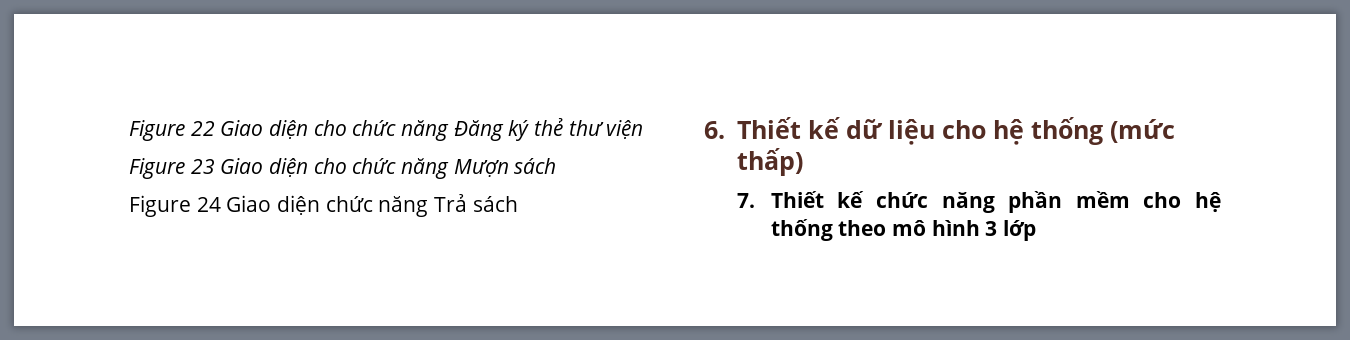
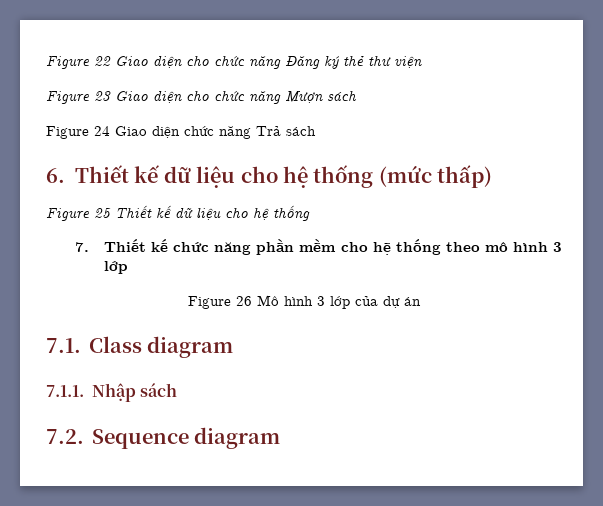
+ Figure 25 Thiết kế dữ liệu cho hệ thống
+ Figure 26 Mô hình 3 lớp của dự án
+ 7.1. Class diagram
+ 7.1.1. Nhập sách
+ 7.2. Sequence diagram

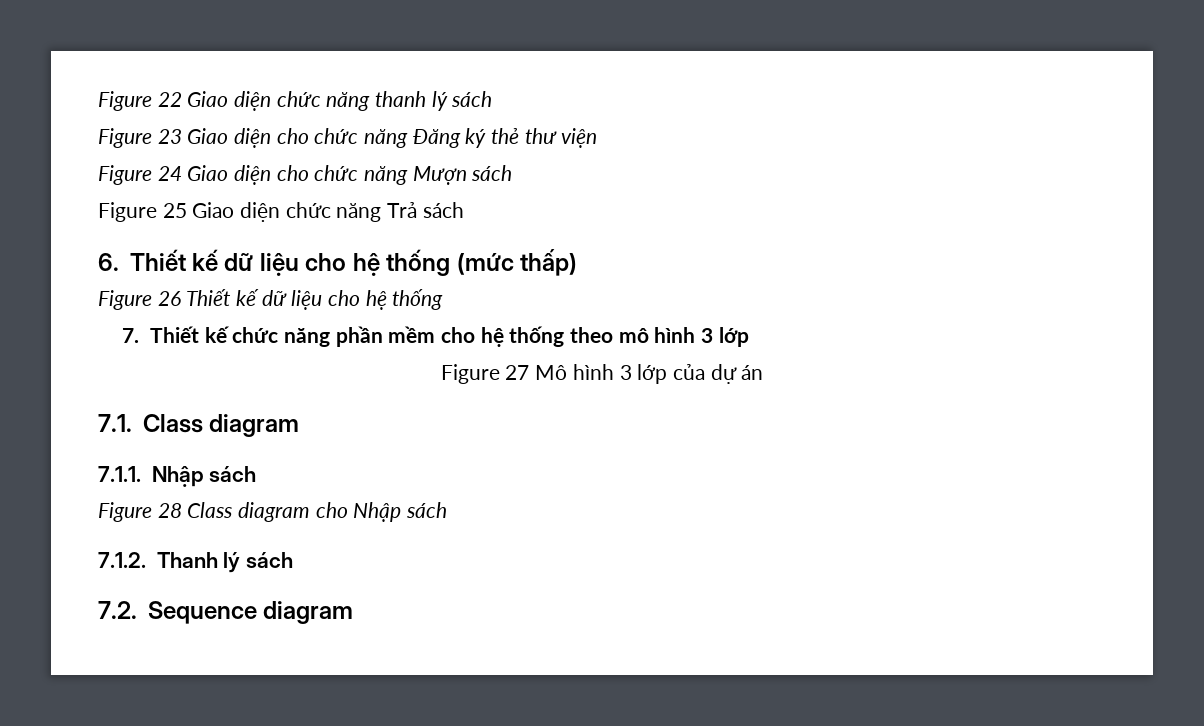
- Figure 22 Giao diện cho chức năng Đăng ký thẻ thư viện
+ Figure 22 Giao diện chức năng thanh lý sách
+ Figure 23 Giao diện cho chức năng Đăng ký thẻ thư viện
- Figure 23 Giao diện cho chức năng Mượn sách
+ Figure 24 Giao diện cho chức năng Mượn sách
- Figure 24 Giao diện chức năng Trả sách
+ Figure 25 Giao diện chức năng Trả sách
- Figure 25 Thiết kế dữ liệu cho hệ thống
+ Figure 26 Thiết kế dữ liệu cho hệ thống
- Figure 26 Mô hình 3 lớp của dự án
+ Figure 27 Mô hình 3 lớp của dự án
+ Figure 28 Class diagram cho Nhập sách
+ 7.1.2. Thanh lý sách

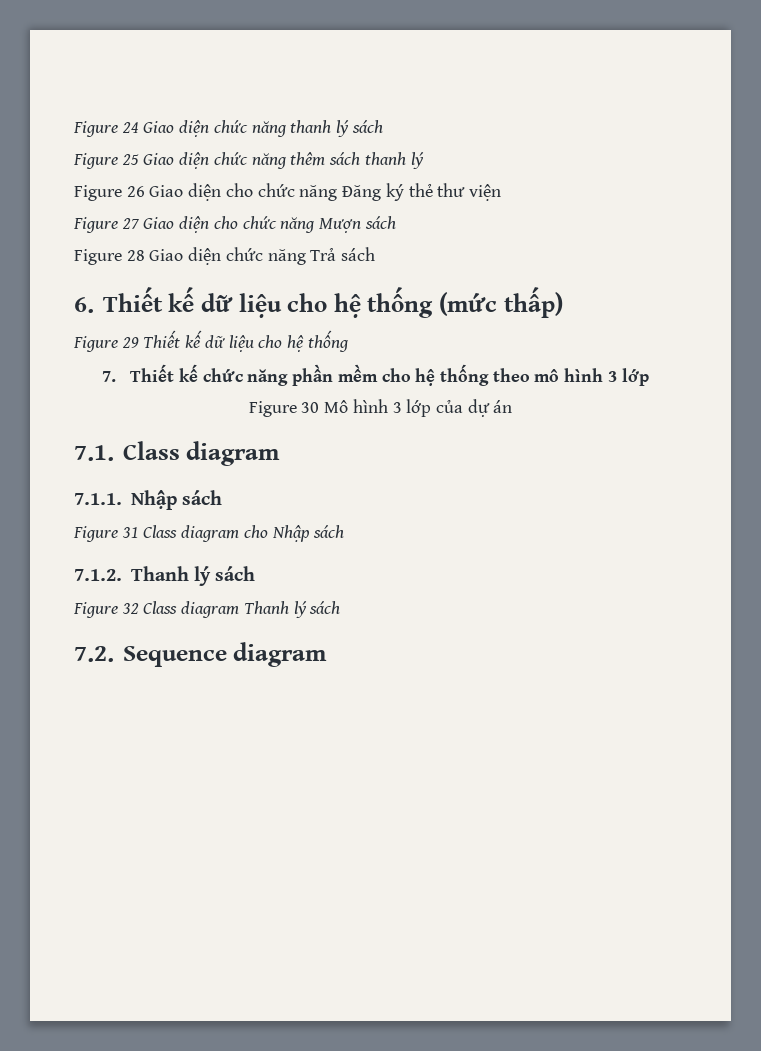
- Figure 22 Giao diện chức năng thanh lý sách
+ Figure 24 Giao diện chức năng thanh lý sách
- Figure 23 Giao diện cho chức năng Đăng ký thẻ thư viện
+ Figure 25 Giao diện chức năng thêm sách thanh lý
+ Figure 26 Giao diện cho chức năng Đăng ký thẻ thư viện
- Figure 24 Giao diện cho chức năng Mượn sách
+ Figure 27 Giao diện cho chức năng Mượn sách
- Figure 25 Giao diện chức năng Trả sách
+ Figure 28 Giao diện chức năng Trả sách
- Figure 26 Thiết kế dữ liệu cho hệ thống
+ Figure 29 Thiết kế dữ liệu cho hệ thống
- Figure 27 Mô hình 3 lớp của dự án
+ Figure 30 Mô hình 3 lớp của dự án
- Figure 28 Class diagram cho Nhập sách
+ Figure 31 Class diagram cho Nhập sách
+ Figure 32 Class diagram Thanh lý sách

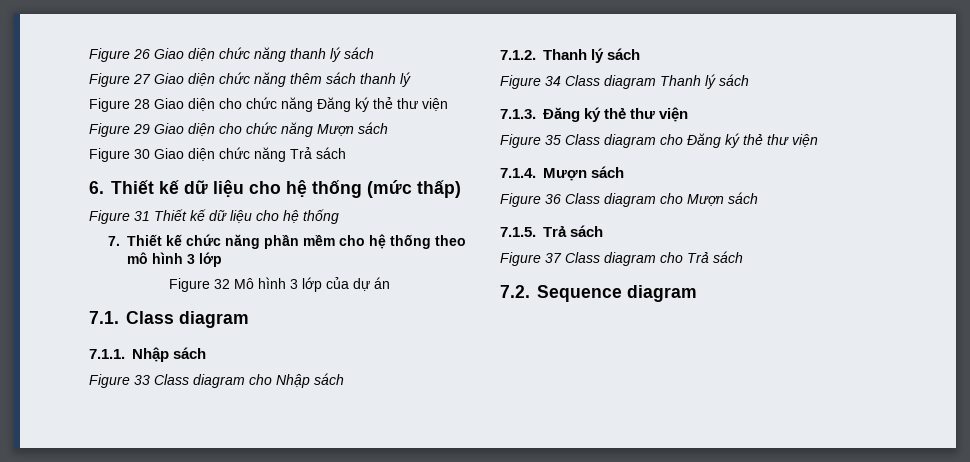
- Figure 24 Giao diện chức năng thanh lý sách
+ Figure 26 Giao diện chức năng thanh lý sách
- Figure 25 Giao diện chức năng thêm sách thanh lý
+ Figure 27 Giao diện chức năng thêm sách thanh lý
- Figure 26 Giao diện cho chức năng Đăng ký thẻ thư viện
+ Figure 28 Giao diện cho chức năng Đăng ký thẻ thư viện
- Figure 27 Giao diện cho chức năng Mượn sách
+ Figure 29 Giao diện cho chức năng Mượn sách
- Figure 28 Giao diện chức năng Trả sách
+ Figure 30 Giao diện chức năng Trả sách
- Figure 29 Thiết kế dữ liệu cho hệ thống
+ Figure 31 Thiết kế dữ liệu cho hệ thống
- Figure 30 Mô hình 3 lớp của dự án
+ Figure 32 Mô hình 3 lớp của dự án
- Figure 31 Class diagram cho Nhập sách
+ Figure 33 Class diagram cho Nhập sách
- Figure 32 Class diagram Thanh lý sách
+ Figure 34 Class diagram Thanh lý sách
+ 7.1.3. Đăng ký thẻ thư viện
+ Figure 35 Class diagram cho Đăng ký thẻ thư viện
+ 7.1.4. Mượn sách
+ Figure 36 Class diagram cho Mượn sách
+ 7.1.5. Trả sách
+ Figure 37 Class diagram cho Trả sách

